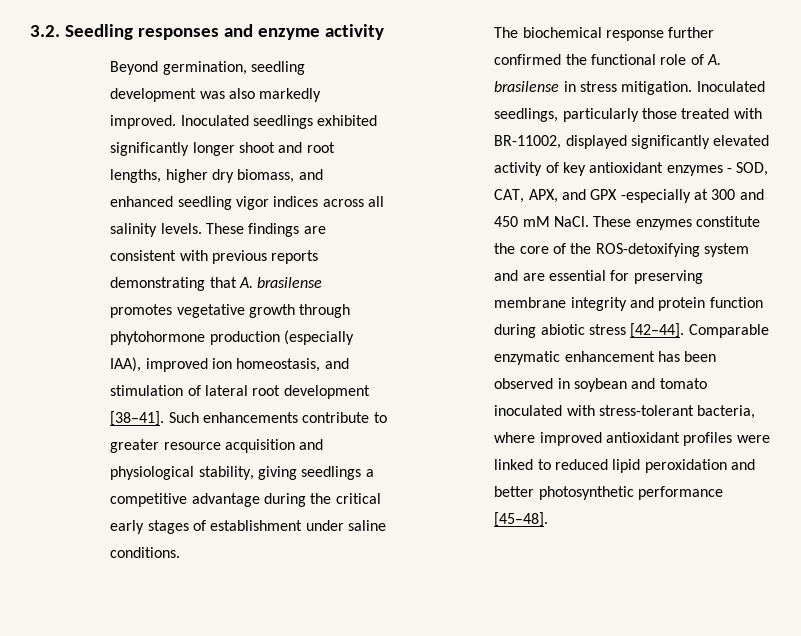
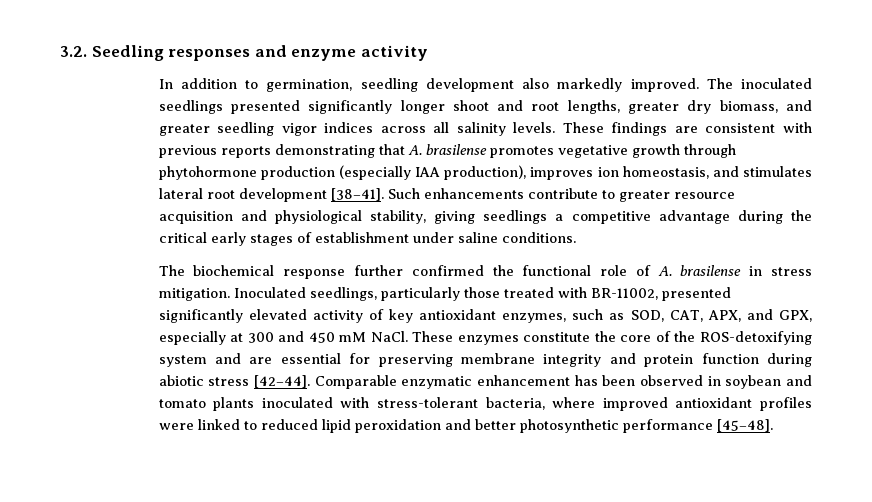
- Beyond germination, seedling development was also markedly improved.
+ In addition to germination, seedling development also markedly improved.
- Inoculated seedlings exhibited significantly longer shoot and root lengths, higher dry biomass, and enhanced seedling vigor indices across all salinity levels.
+ The inoculated seedlings presented significantly longer shoot and root lengths, greater dry biomass, and greater seedling vigor indices across all salinity levels.
- These findings are consistent with previous reports demonstrating that A. brasilense promotes vegetative growth through phytohormone production (especially IAA), improved ion homeostasis, and stimulation of lateral root development [38–41].
+ These findings are consistent with previous reports demonstrating that A. brasilense promotes vegetative growth through phytohormone production (especially IAA production), improves ion homeostasis, and stimulates lateral root development [38–41].
- Inoculated seedlings, particularly those treated with BR-11002, displayed significantly elevated activity of key antioxidant enzymes - SOD, CAT, APX, and GPX -especially at 300 and 450 mM NaCl.
+ Inoculated seedlings, particularly those treated with BR-11002, presented significantly elevated activity of key antioxidant enzymes, such as SOD, CAT, APX, and GPX, especially at 300 and 450 mM NaCl.
- Comparable enzymatic enhancement has been observed in soybean and tomato inoculated with stress-tolerant bacteria, where improved antioxidant profiles were linked to reduced lipid peroxidation and better photosynthetic performance [45–48].
+ Comparable enzymatic enhancement has been observed in soybean and tomato plants inoculated with stress-tolerant bacteria, where improved antioxidant profiles were linked to reduced lipid peroxidation and better photosynthetic performance [45–48].

